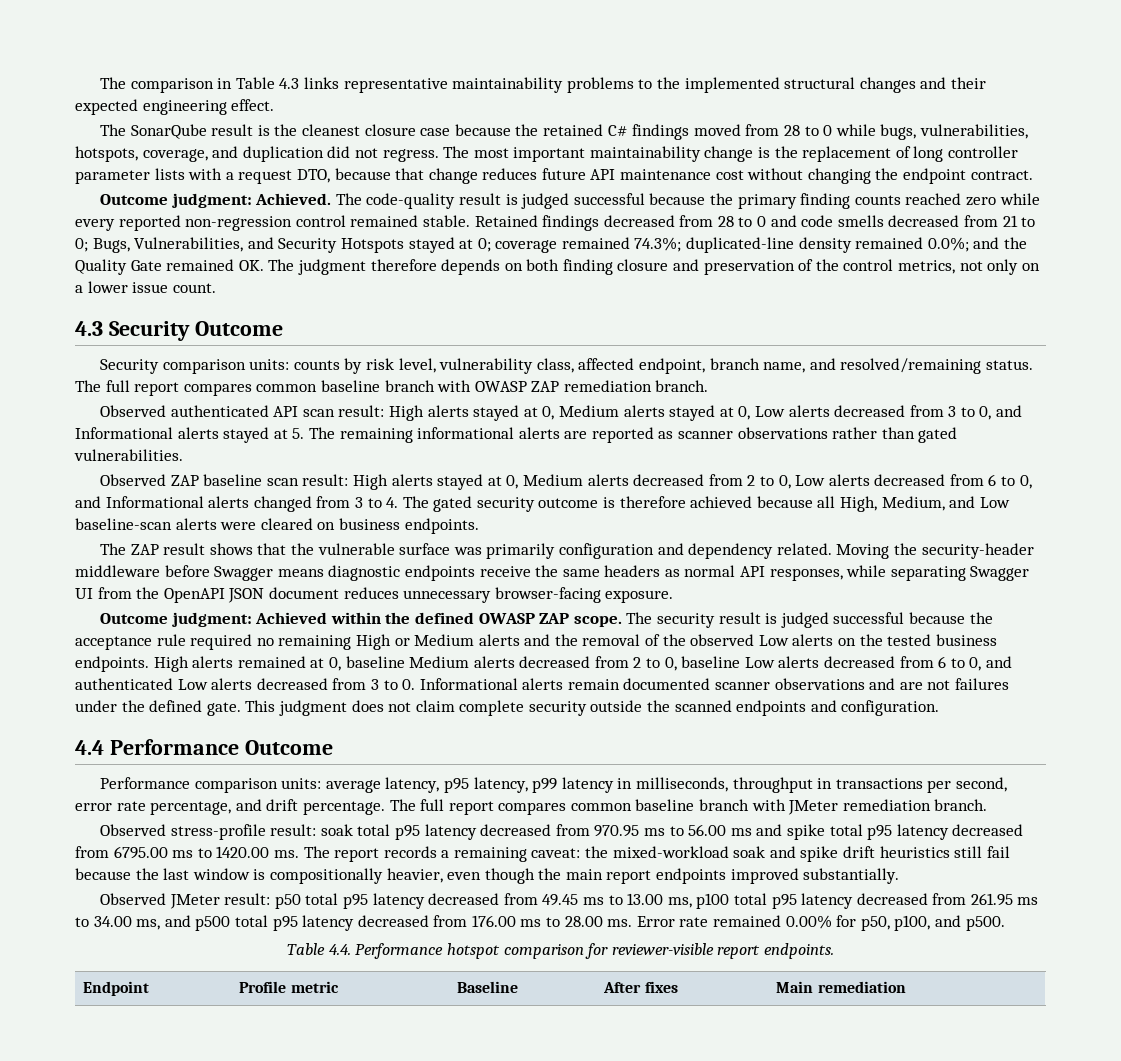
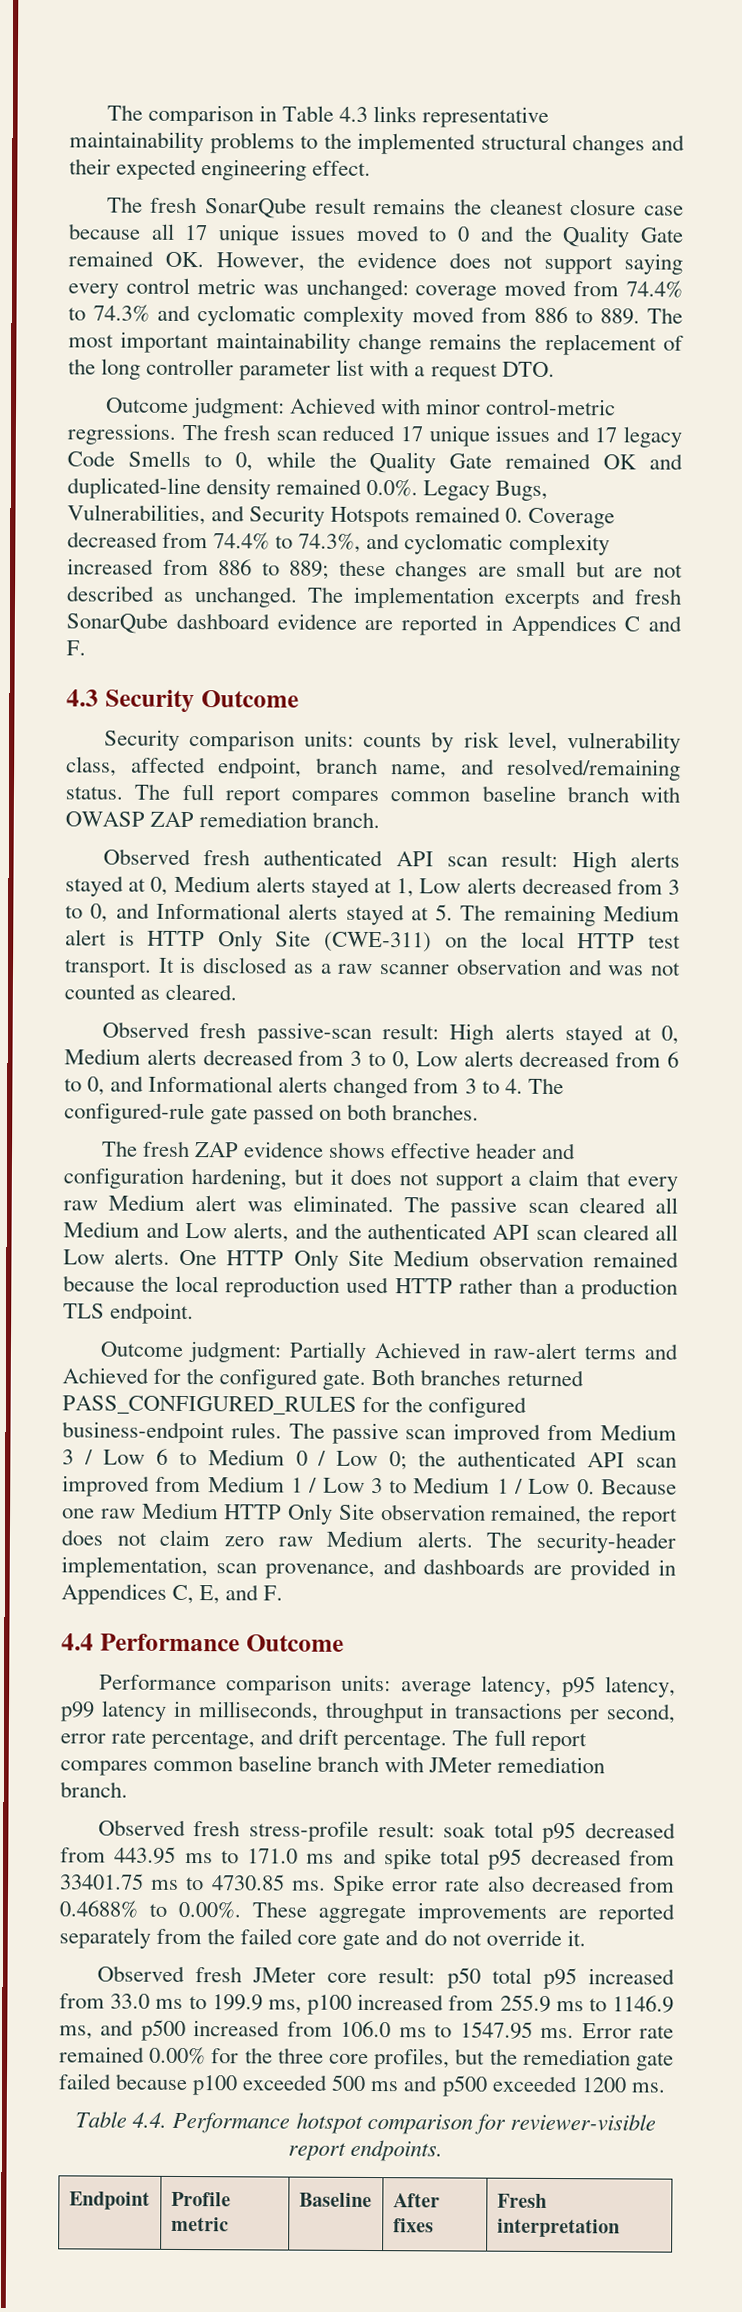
- The SonarQube result is the cleanest closure case because the retained C# findings moved from 28 to 0 while bugs, vulnerabilities, hotspots, coverage, and duplication did not regress. The most important maintainability change is the replacement of long controller parameter lists with a request DTO, because that change reduces future API maintenance cost without changing the endpoint contract.
- Outcome judgment: Achieved. The code-quality result is judged successful because the primary finding counts reached zero while every reported non-regression control remained stable. Retained findings decreased from 28 to 0 and code smells decreased from 21 to 0; Bugs, Vulnerabilities, and Security Hotspots stayed at 0; coverage remained 74.3%; duplicated-line density remained 0.0%; and the Quality Gate remained OK. The judgment therefore depends on both finding closure and preservation of the control metrics, not only on a lower issue count.
+ The fresh SonarQube result remains the cleanest closure case because all 17 unique issues moved to 0 and the Quality Gate remained OK. However, the evidence does not support saying every control metric was unchanged: coverage moved from 74.4% to 74.3% and cyclomatic complexity moved from 886 to 889. The most important maintainability change remains the replacement of the long controller parameter list with a request DTO.
+ Outcome judgment: Achieved with minor control-metric regressions. The fresh scan reduced 17 unique issues and 17 legacy Code Smells to 0, while the Quality Gate remained OK and duplicated-line density remained 0.0%. Legacy Bugs, Vulnerabilities, and Security Hotspots remained 0. Coverage decreased from 74.4% to 74.3%, and cyclomatic complexity increased from 886 to 889; these changes are small but are not described as unchanged. The implementation excerpts and fresh SonarQube dashboard evidence are reported in Appendices C and F.
- Observed authenticated API scan result: High alerts stayed at 0, Medium alerts stayed at 0, Low alerts decreased from 3 to 0, and Informational alerts stayed at 5. The remaining informational alerts are reported as scanner observations rather than gated vulnerabilities.
- Observed ZAP baseline scan result: High alerts stayed at 0, Medium alerts decreased from 2 to 0, Low alerts decreased from 6 to 0, and Informational alerts changed from 3 to 4. The gated security outcome is therefore achieved because all High, Medium, and Low baseline-scan alerts were cleared on business endpoints.
- The ZAP result shows that the vulnerable surface was primarily configuration and dependency related. Moving the security-header middleware before Swagger means diagnostic endpoints receive the same headers as normal API responses, while separating Swagger UI from the OpenAPI JSON document reduces unnecessary browser-facing exposure.
- Outcome judgment: Achieved within the defined OWASP ZAP scope. The security result is judged successful because the acceptance rule required no remaining High or Medium alerts and the removal of the observed Low alerts on the tested business endpoints. High alerts remained at 0, baseline Medium alerts decreased from 2 to 0, baseline Low alerts decreased from 6 to 0, and authenticated Low alerts decreased from 3 to 0. Informational alerts remain documented scanner observations and are not failures under the defined gate. This judgment does not claim complete security outside the scanned endpoints and configuration.
+ Observed fresh authenticated API scan result: High alerts stayed at 0, Medium alerts stayed at 1, Low alerts decreased from 3 to 0, and Informational alerts stayed at 5. The remaining Medium alert is HTTP Only Site (CWE-311) on the local HTTP test transport. It is disclosed as a raw scanner observation and was not counted as cleared.
+ Observed fresh passive-scan result: High alerts stayed at 0, Medium alerts decreased from 3 to 0, Low alerts decreased from 6 to 0, and Informational alerts changed from 3 to 4. The configured-rule gate passed on both branches.
+ The fresh ZAP evidence shows effective header and configuration hardening, but it does not support a claim that every raw Medium alert was eliminated. The passive scan cleared all Medium and Low alerts, and the authenticated API scan cleared all Low alerts. One HTTP Only Site Medium observation remained because the local reproduction used HTTP rather than a production TLS endpoint.
+ Outcome judgment: Partially Achieved in raw-alert terms and Achieved for the configured gate. Both branches returned PASS_CONFIGURED_RULES for the configured business-endpoint rules. The passive scan improved from Medium 3 / Low 6 to Medium 0 / Low 0; the authenticated API scan improved from Medium 1 / Low 3 to Medium 1 / Low 0. Because one raw Medium HTTP Only Site observation remained, the report does not claim zero raw Medium alerts. The security-header implementation, scan provenance, and dashboards are provided in Appendices C, E, and F.
- Observed stress-profile result: soak total p95 latency decreased from 970.95 ms to 56.00 ms and spike total p95 latency decreased from 6795.00 ms to 1420.00 ms. The report records a remaining caveat: the mixed-workload soak and spike drift heuristics still fail because the last window is compositionally heavier, even though the main report endpoints improved substantially.
- Observed JMeter result: p50 total p95 latency decreased from 49.45 ms to 13.00 ms, p100 total p95 latency decreased from 261.95 ms to 34.00 ms, and p500 total p95 latency decreased from 176.00 ms to 28.00 ms.
+ Observed fresh stress-profile result: soak total p95 decreased from 443.95 ms to 171.0 ms and spike total p95 decreased from 33401.75 ms to 4730.85 ms. Spike error rate also decreased from 0.4688% to 0.00%. These aggregate improvements are reported separately from the failed core gate and do not override it.
+ Observed fresh JMeter core result: p50 total p95 increased from 33.0 ms to 199.9 ms, p100 increased from 255.9 ms to 1146.9 ms, and p500 increased from 106.0 ms to 1547.95 ms.
- Error rate remained 0.00% for p50, p100, and p500.
+ Error rate remained 0.00% for the three core profiles, but the remediation gate failed because p100 exceeded 500 ms and p500 exceeded 1200 ms.
- Endpoint | Profile metric | Baseline | After fixes | Main remediation
+ Endpoint | Profile metric | Baseline | After fixes | Fresh interpretation

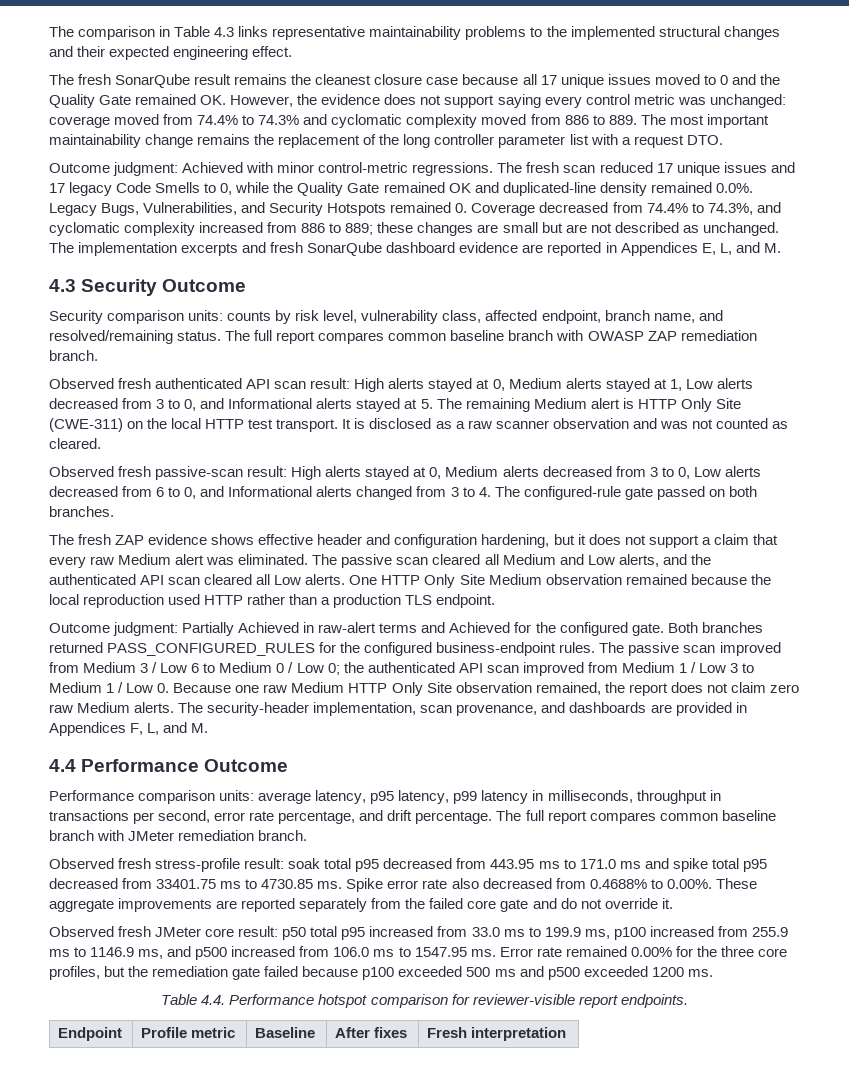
- The implementation excerpts and fresh SonarQube dashboard evidence are reported in Appendices C and F.
+ The implementation excerpts and fresh SonarQube dashboard evidence are reported in Appendices E, L, and M.
- The security-header implementation, scan provenance, and dashboards are provided in Appendices C, E, and F.
+ The security-header implementation, scan provenance, and dashboards are provided in Appendices F, L, and M.

